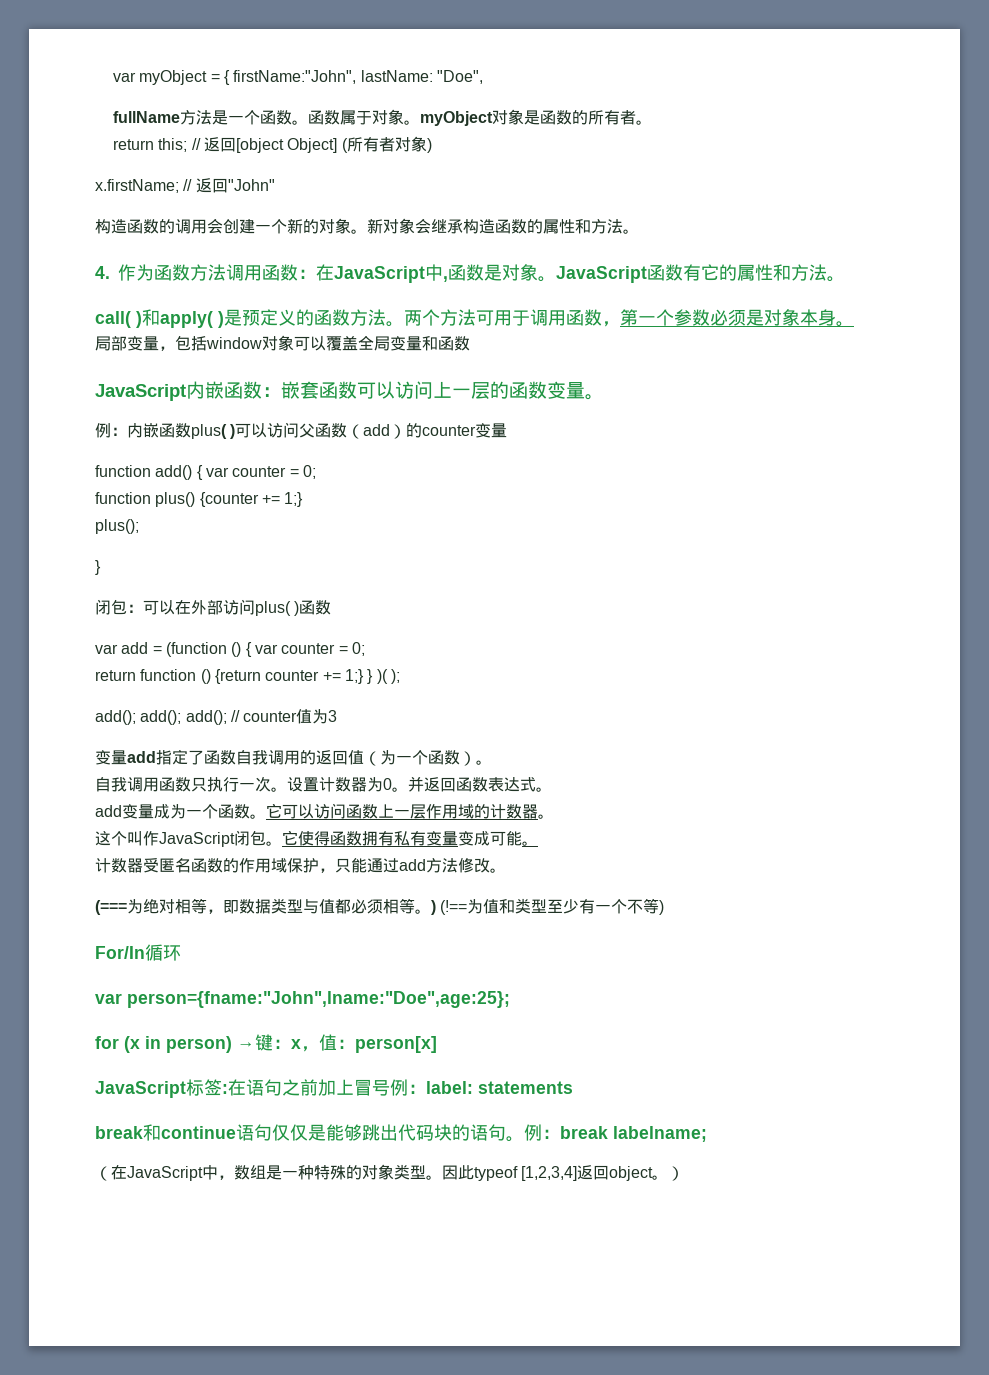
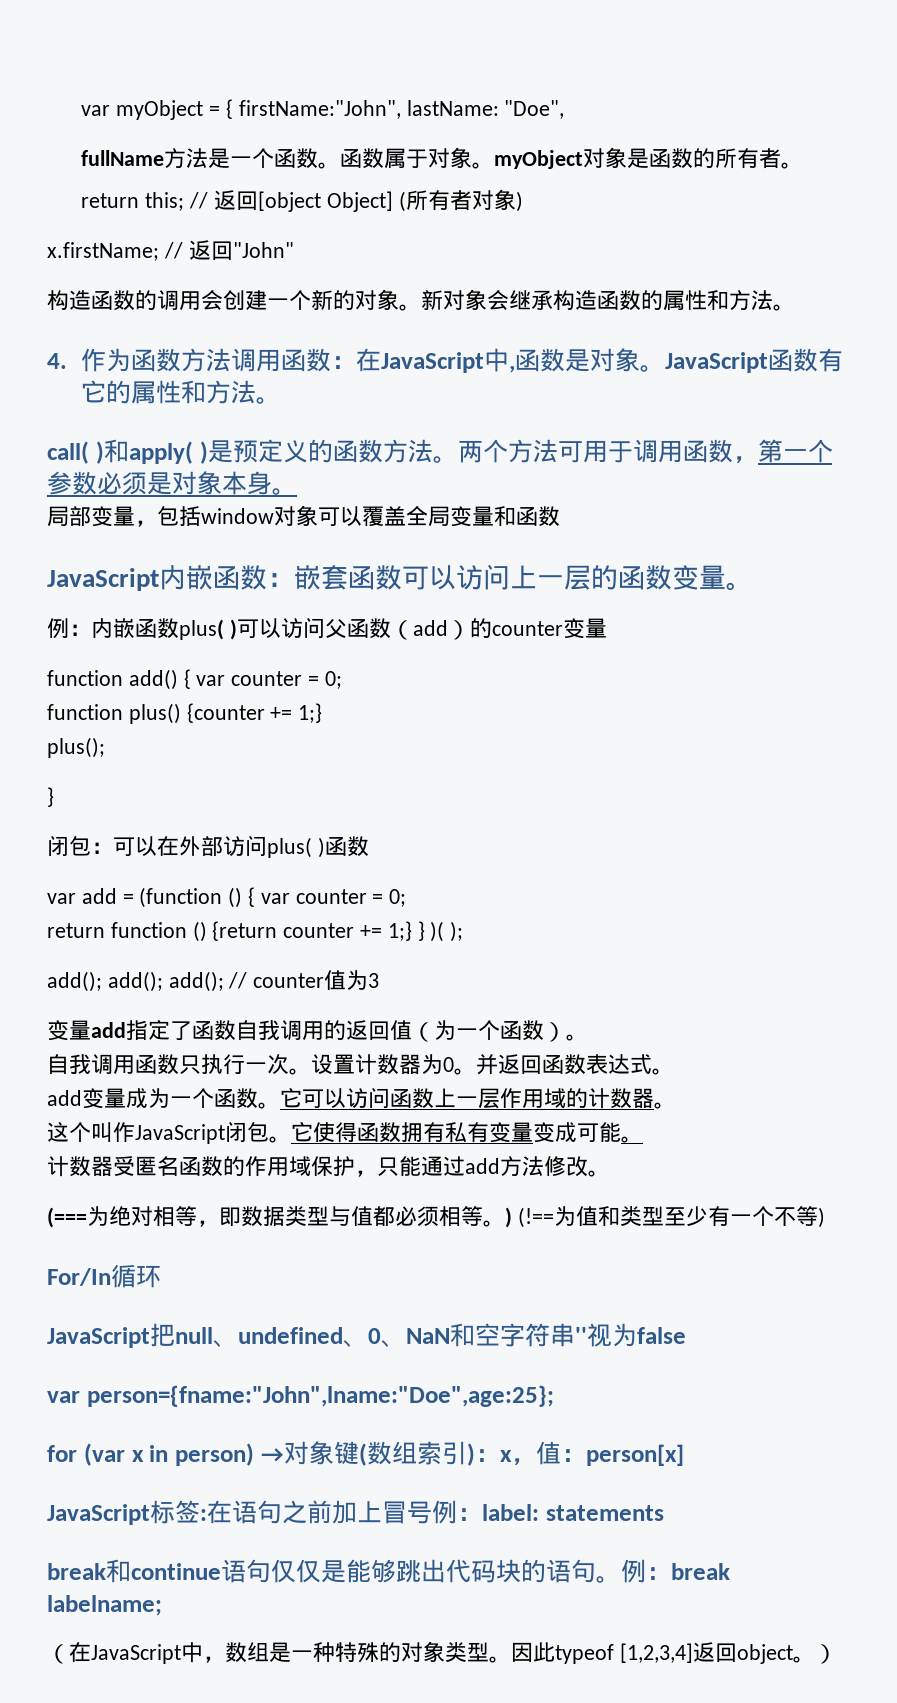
+ JavaScript把null、undefined、0、NaN和空字符串''视为false
- for (x in person) →键：x，值：person[x]
+ for (var x in person) →对象键(数组索引)：x，值：person[x]

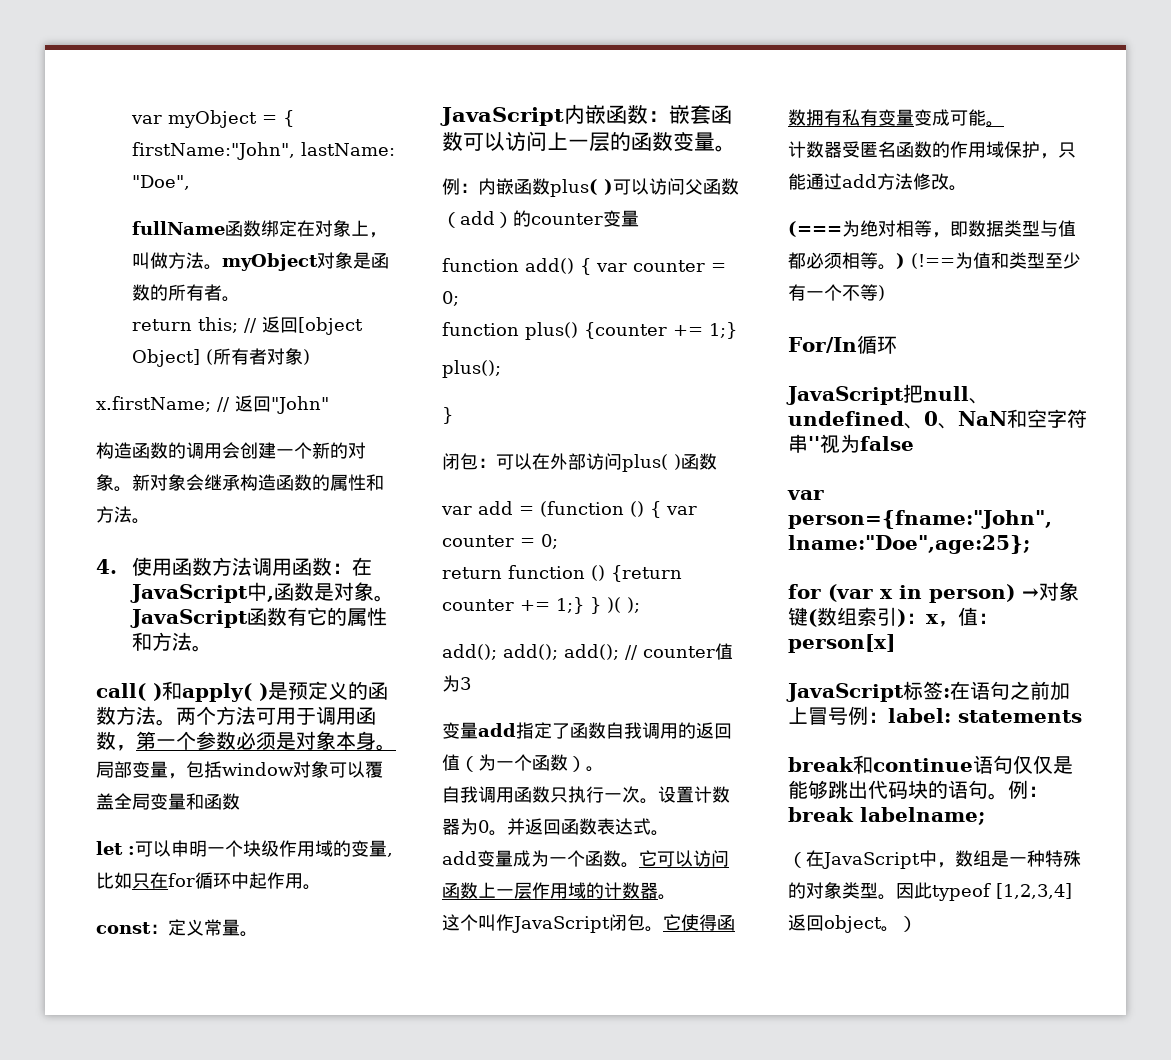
- fullName方法是一个函数。函数属于对象。myObject对象是函数的所有者。
+ fullName函数绑定在对象上，叫做方法。myObject对象是函数的所有者。
- 4.作为函数方法调用函数：在JavaScript中,函数是对象。
+ 4.使用函数方法调用函数：在JavaScript中,函数是对象。
+ let :可以申明一个块级作用域的变量,比如只在for循环中起作用。
+ const：定义常量。

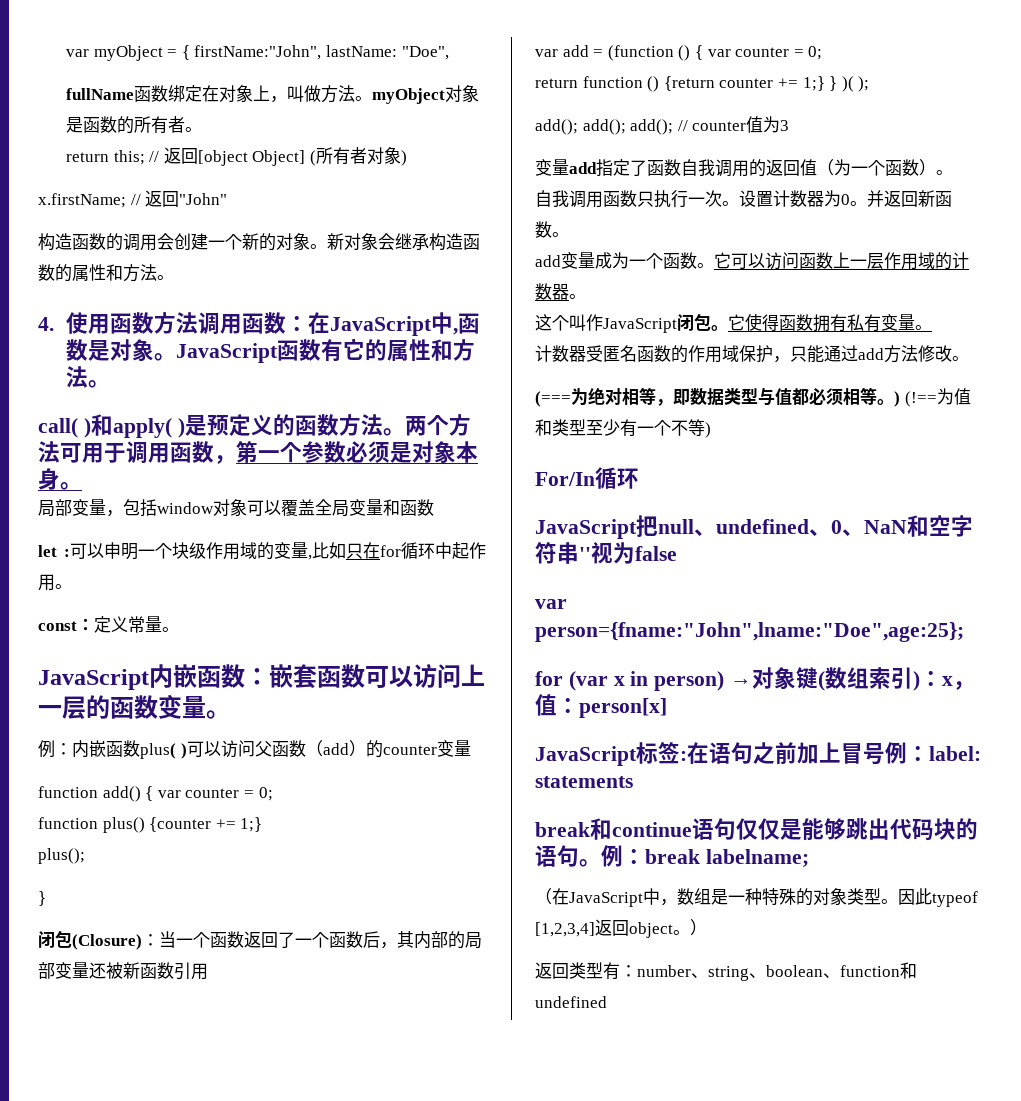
- 闭包：可以在外部访问plus( )函数
+ 闭包(Closure)：当一个函数返回了一个函数后，其内部的局部变量还被新函数引用
- 并返回函数表达式。
+ 并返回新函数。
- 它使得函数拥有私有变量变成可能。
+ 它使得函数拥有私有变量。
+ 返回类型有：number、string、boolean、function和undefined

